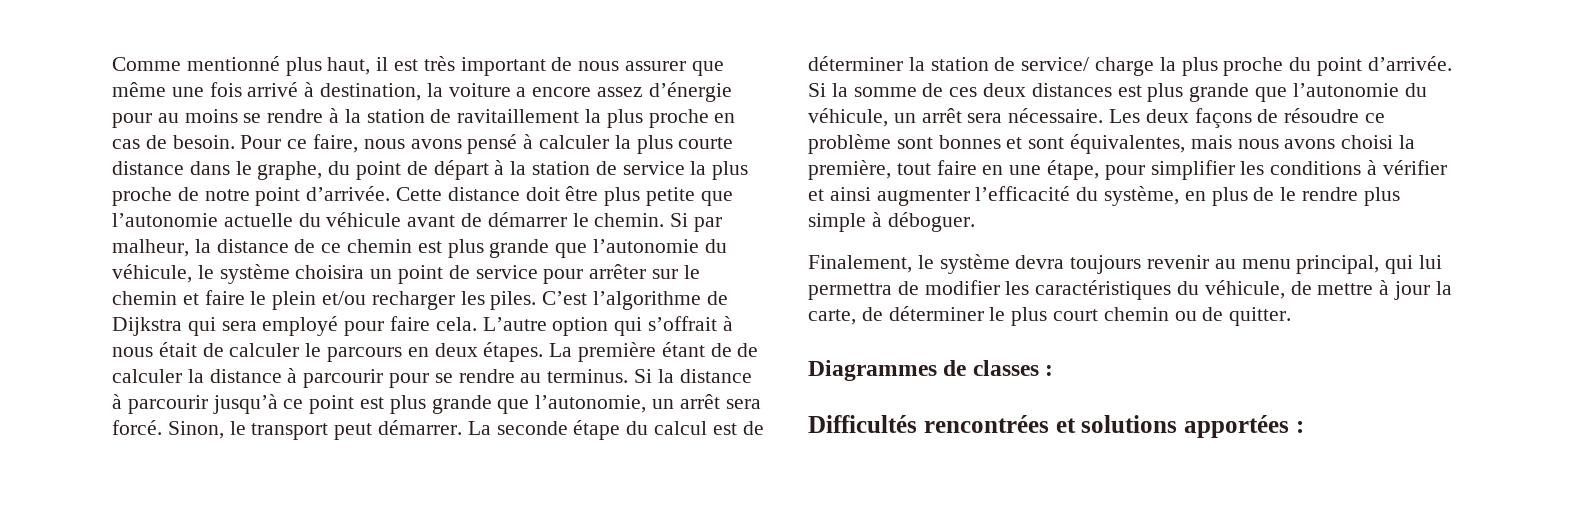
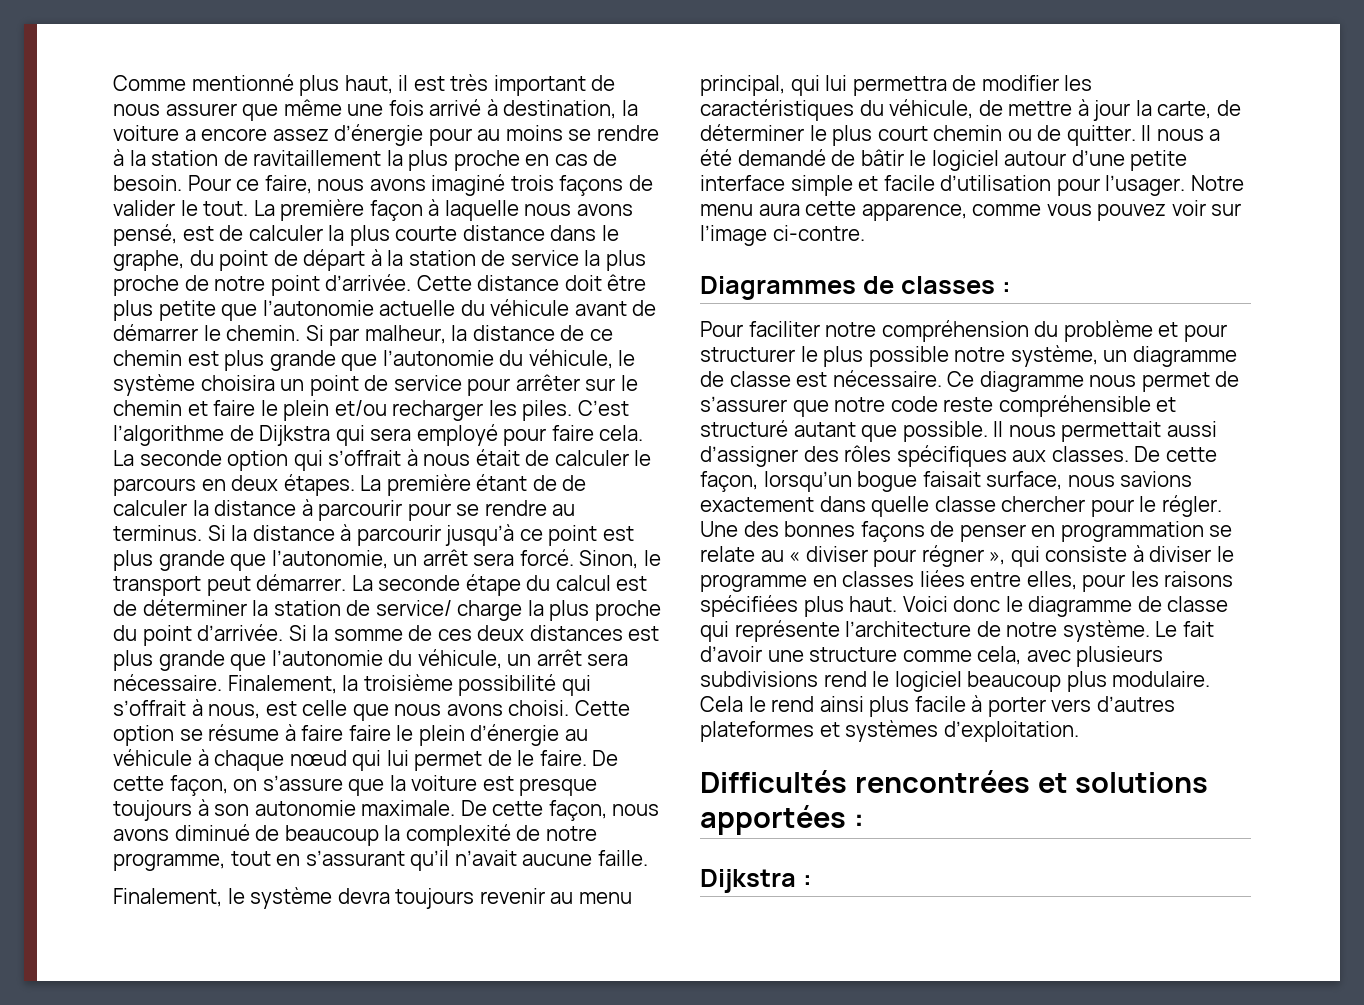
- Pour ce faire, nous avons pensé à calculer la plus courte distance dans le graphe, du point de départ à la station de service la plus proche de notre point d’arrivée.
+ Pour ce faire, nous avons imaginé trois façons de valider le tout. La première façon à laquelle nous avons pensé, est de calculer la plus courte distance dans le graphe, du point de départ à la station de service la plus proche de notre point d’arrivée.
- L’autre option qui s’offrait à nous était de calculer le parcours en deux étapes.
+ La seconde option qui s’offrait à nous était de calculer le parcours en deux étapes.
- Les deux façons de résoudre ce problème sont bonnes et sont équivalentes, mais nous avons choisi la première, tout faire en une étape, pour simplifier les conditions à vérifier et ainsi augmenter l’efficacité du système, en plus de le rendre plus simple à déboguer.
+ Finalement, la troisième possibilité qui s’offrait à nous, est celle que nous avons choisi. Cette option se résume à faire faire le plein d’énergie au véhicule à chaque nœud qui lui permet de le faire. De cette façon, on s’assure que la voiture est presque toujours à son autonomie maximale. De cette façon, nous avons diminué de beaucoup la complexité de notre programme, tout en s’assurant qu’il n’avait aucune faille.
- Finalement, le système devra toujours revenir au menu principal, qui lui permettra de modifier les caractéristiques du véhicule, de mettre à jour la carte, de déterminer le plus court chemin ou de quitter.
+ Finalement, le système devra toujours revenir au menu principal, qui lui permettra de modifier les caractéristiques du véhicule, de mettre à jour la carte, de déterminer le plus court chemin ou de quitter. Il nous a été demandé de bâtir le logiciel autour d’une petite interface simple et facile d’utilisation pour l’usager. Notre menu aura cette apparence, comme vous pouvez voir sur l’image ci-contre.
  Diagrammes de classes :
+ Pour faciliter notre compréhension du problème et pour structurer le plus possible notre système, un diagramme de classe est nécessaire. Ce diagramme nous permet de s’assurer que notre code reste compréhensible et structuré autant que possible. Il nous permettait aussi d’assigner des rôles spécifiques aux classes. De cette façon, lorsqu’un bogue faisait surface, nous savions exactement dans quelle classe chercher pour le régler. Une des bonnes façons de penser en programmation se relate au « diviser pour régner », qui consiste à diviser le programme en classes liées entre elles, pour les raisons spécifiées plus haut. Voici donc le diagramme de classe qui représente l’architecture de notre système. Le fait d’avoir une structure comme cela, avec plusieurs subdivisions rend le logiciel beaucoup plus modulaire. Cela le rend ainsi plus facile à porter vers d’autres plateformes et systèmes d’exploitation.
+ Dijkstra :

